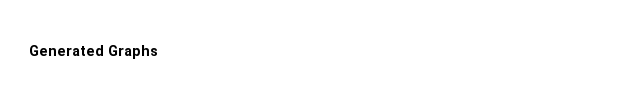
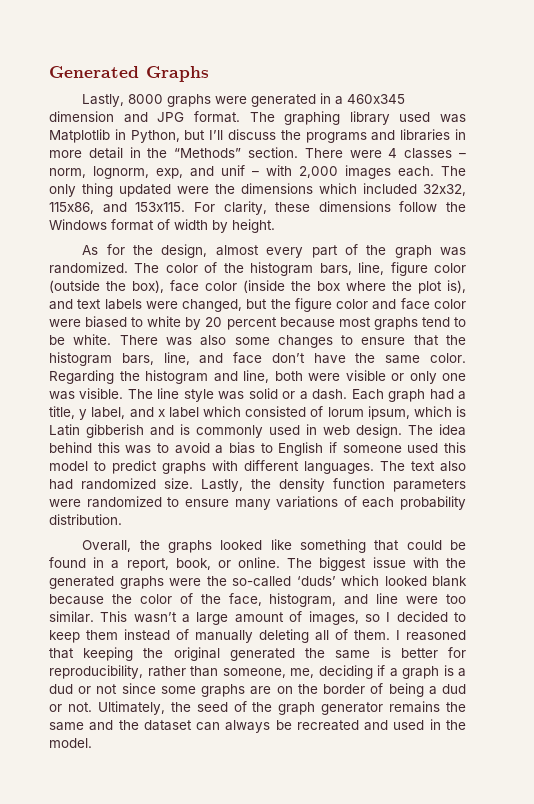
+ Lastly, 8000 graphs were generated in a 460x345 dimension and JPG format. The graphing library used was Matplotlib in Python, but I’ll discuss the programs and libraries in more detail in the “Methods” section. There were 4 classes – norm, lognorm, exp, and unif – with 2,000 images each. The only thing updated were the dimensions which included 32x32, 115x86, and 153x115. For clarity, these dimensions follow the Windows format of width by height.
+ As for the design, almost every part of the graph was randomized. The color of the histogram bars, line, figure color (outside the box), face color (inside the box where the plot is), and text labels were changed, but the figure color and face color were biased to white by 20 percent because most graphs tend to be white. There was also some changes to ensure that the histogram bars, line, and face don’t have the same color. Regarding the histogram and line, both were visible or only one was visible. The line style was solid or a dash. Each graph had a title, y label, and x label which consisted of lorum ipsum, which is Latin gibberish and is commonly used in web design. The idea behind this was to avoid a bias to English if someone used this model to predict graphs with different languages. The text also had randomized size. Lastly, the density function parameters were randomized to ensure many variations of each probability distribution.
+ Overall, the graphs looked like something that could be found in a report, book, or online. The biggest issue with the generated graphs were the so-called ‘duds’ which looked blank because the color of the face, histogram, and line were too similar. This wasn’t a large amount of images, so I decided to keep them instead of manually deleting all of them. I reasoned that keeping the original generated the same is better for reproducibility, rather than someone, me, deciding if a graph is a dud or not since some graphs are on the border of being a dud or not. Ultimately, the seed of the graph generator remains the same and the dataset can always be recreated and used in the model.

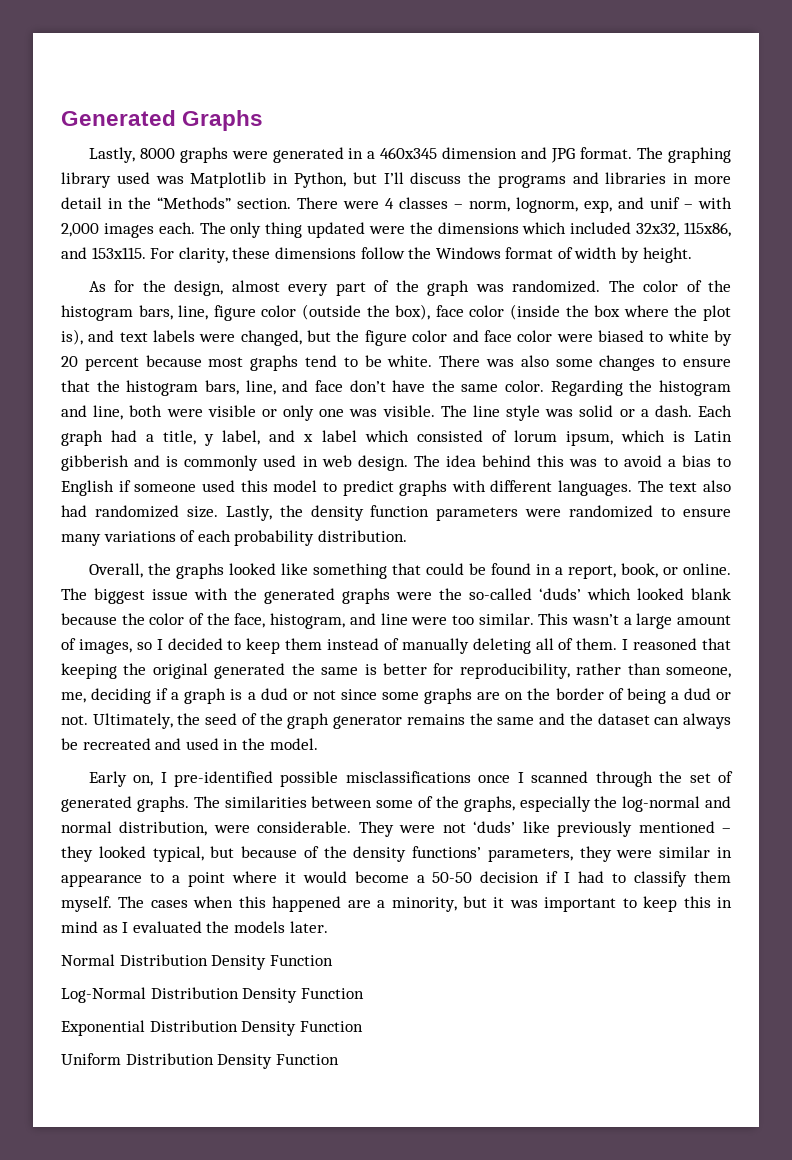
+ Early on, I pre-identified possible misclassifications once I scanned through the set of generated graphs. The similarities between some of the graphs, especially the log-normal and normal distribution, were considerable. They were not ‘duds’ like previously mentioned – they looked typical, but because of the density functions’ parameters, they were similar in appearance to a point where it would become a 50-50 decision if I had to classify them myself. The cases when this happened are a minority, but it was important to keep this in mind as I evaluated the models later.
+ Normal Distribution Density Function
+ Log-Normal Distribution Density Function
+ Exponential Distribution Density Function
+ Uniform Distribution Density Function

